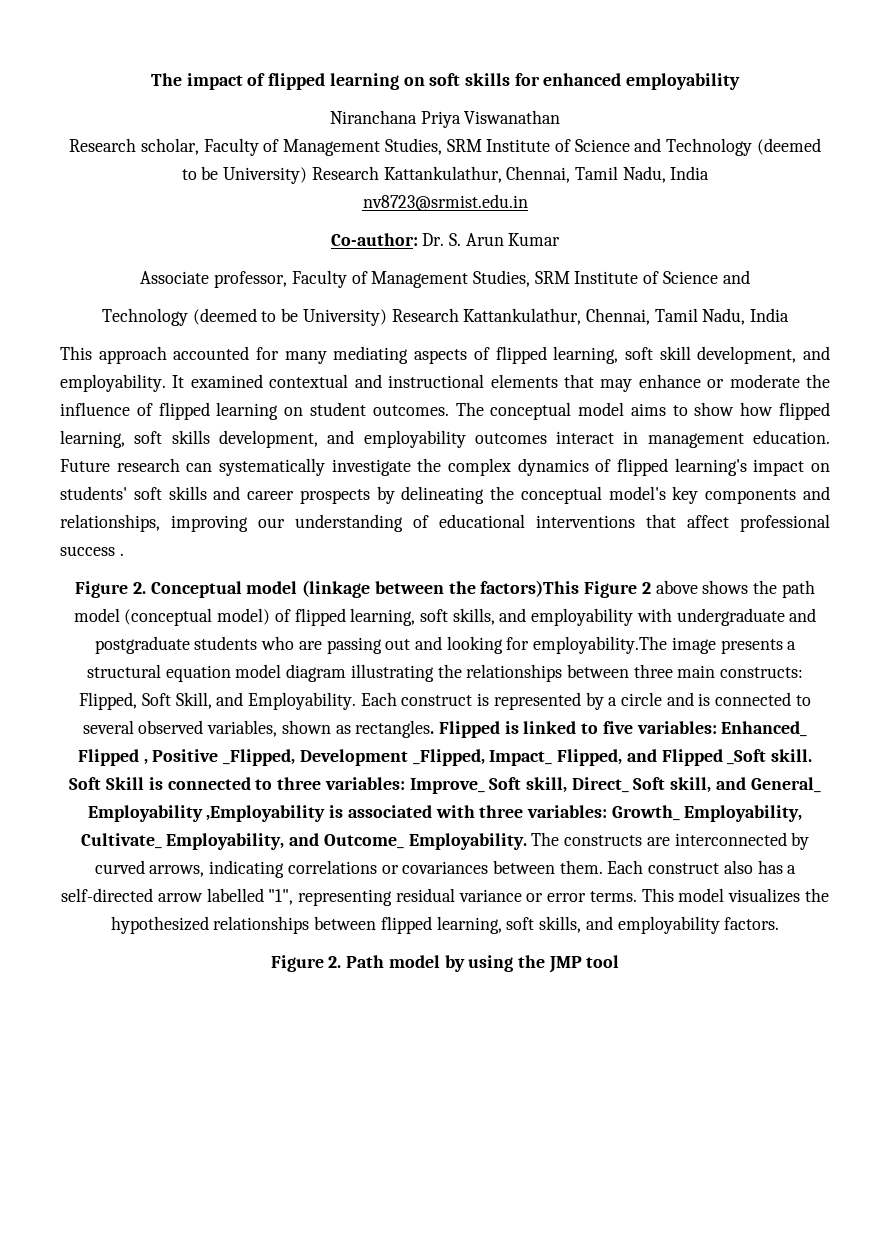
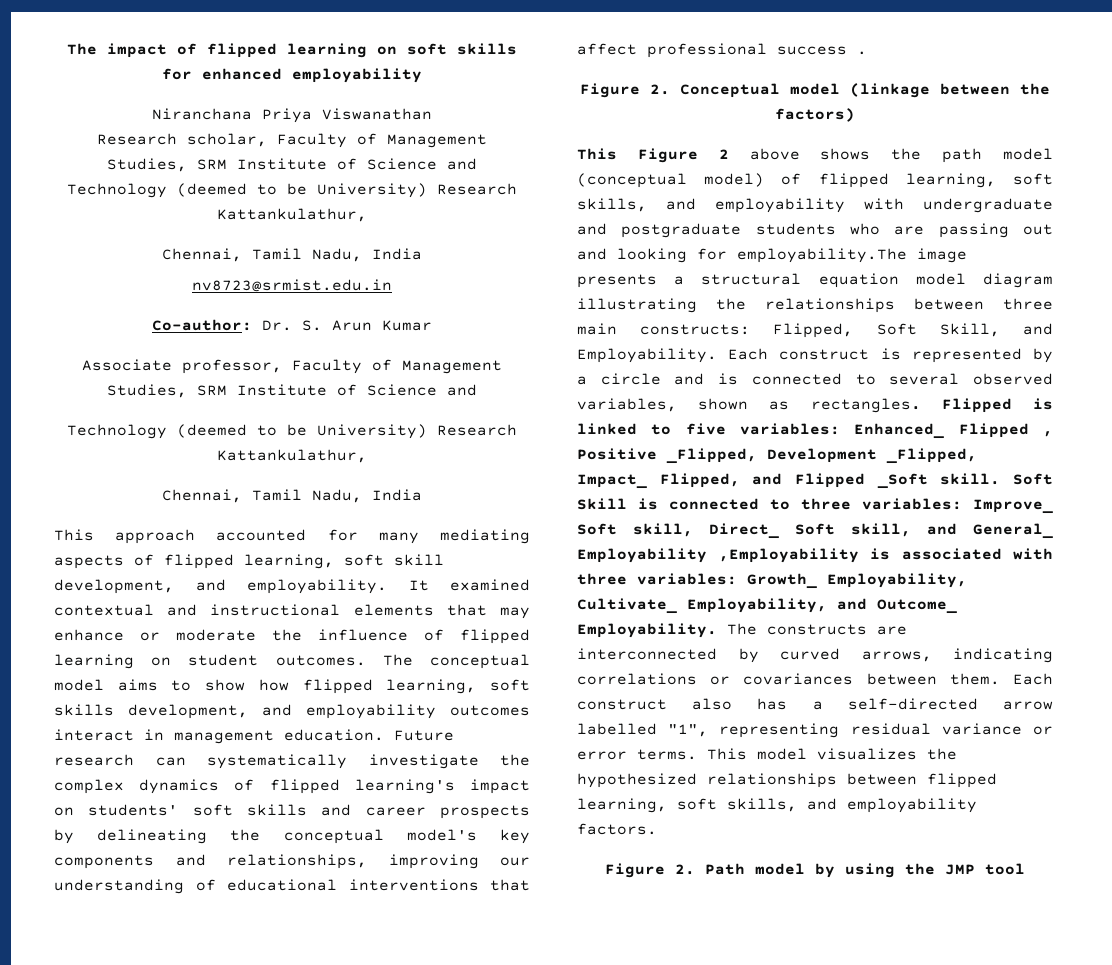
- Research scholar, Faculty of Management Studies, SRM Institute of Science and Technology (deemed to be University) Research Kattankulathur, Chennai, Tamil Nadu, India
+ Research scholar, Faculty of Management Studies, SRM Institute of Science and Technology (deemed to be University) Research Kattankulathur,
+ Chennai, Tamil Nadu, India
  Associate professor, Faculty of Management Studies, SRM Institute of Science and
- Technology (deemed to be University) Research Kattankulathur, Chennai, Tamil Nadu, India
+ Technology (deemed to be University) Research Kattankulathur,
+ Chennai, Tamil Nadu, India
- Figure 2. Conceptual model (linkage between the factors)This Figure 2 above shows the path model (conceptual model) of flipped learning, soft skills, and employability with undergraduate and postgraduate students who are passing out and looking for employability.The image presents a structural equation model diagram illustrating the relationships between three main constructs: Flipped, Soft Skill, and Employability.
+ Figure 2. Conceptual model (linkage between the factors)
+ This Figure 2 above shows the path model (conceptual model) of flipped learning, soft skills, and employability with undergraduate and postgraduate students who are passing out and looking for employability.The image presents a structural equation model diagram illustrating the relationships between three main constructs: Flipped, Soft Skill, and Employability.

